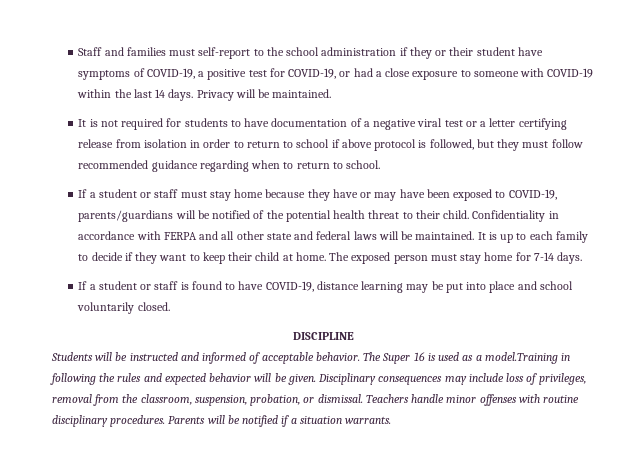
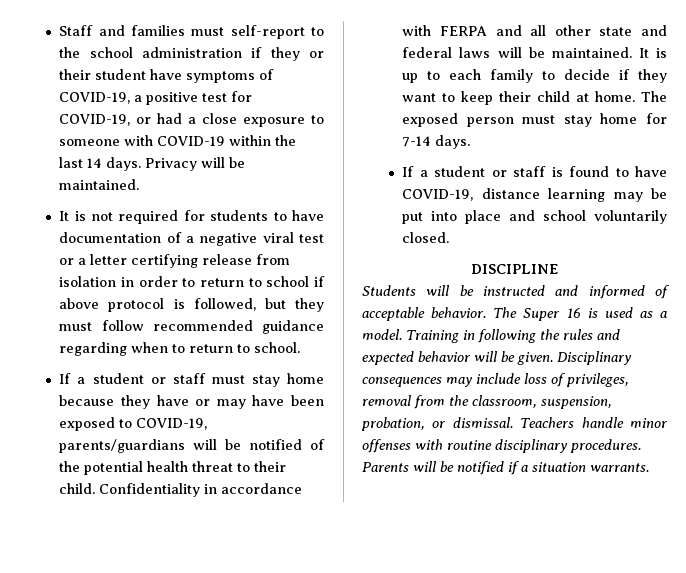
- The Super 16 is used as a model.Training in following the rules and expected behavior will be given.
+ The Super 16 is used as a model. Training in following the rules and expected behavior will be given.

